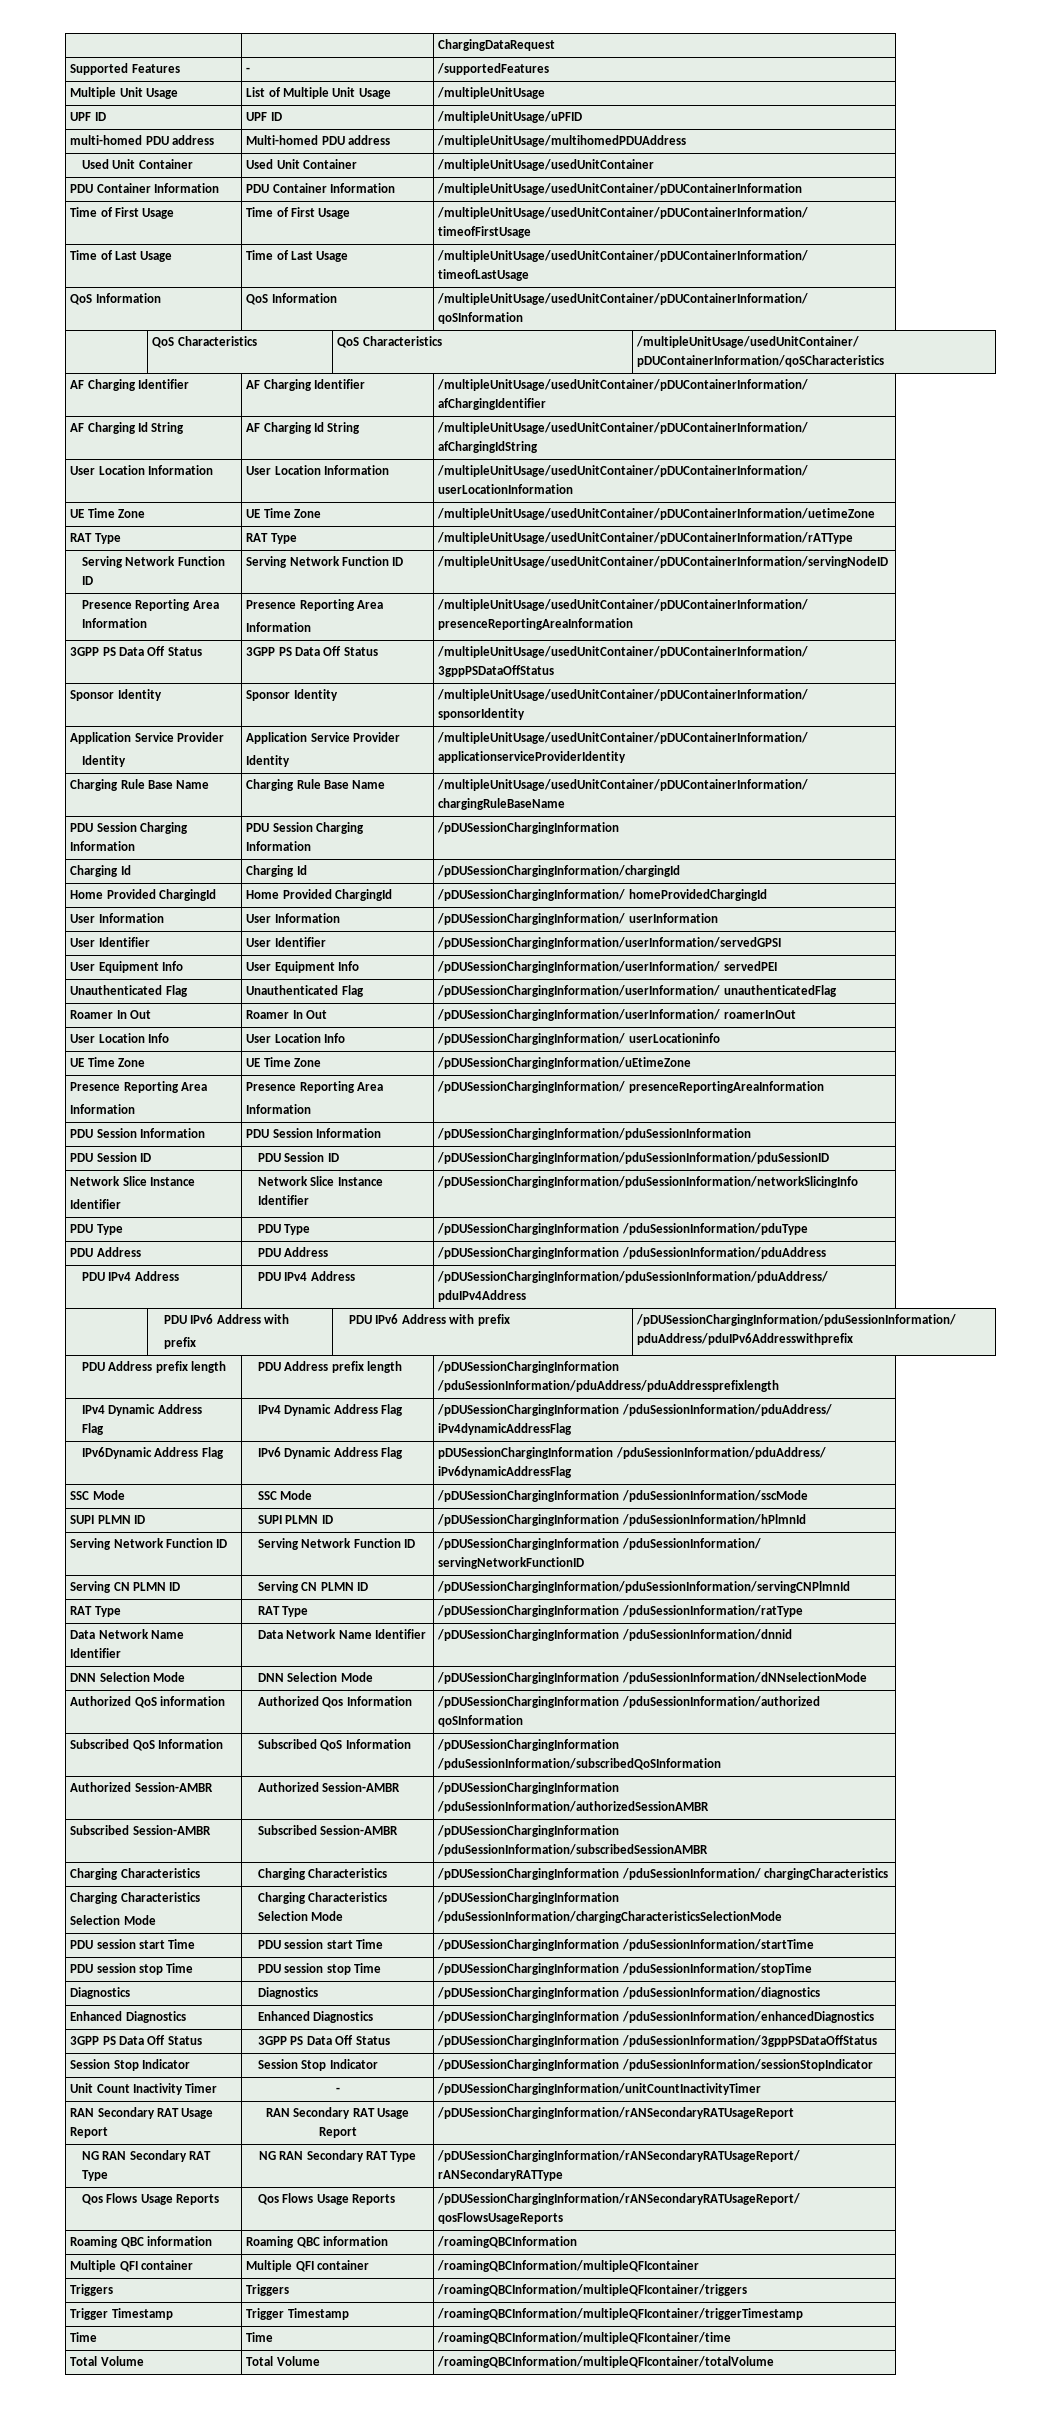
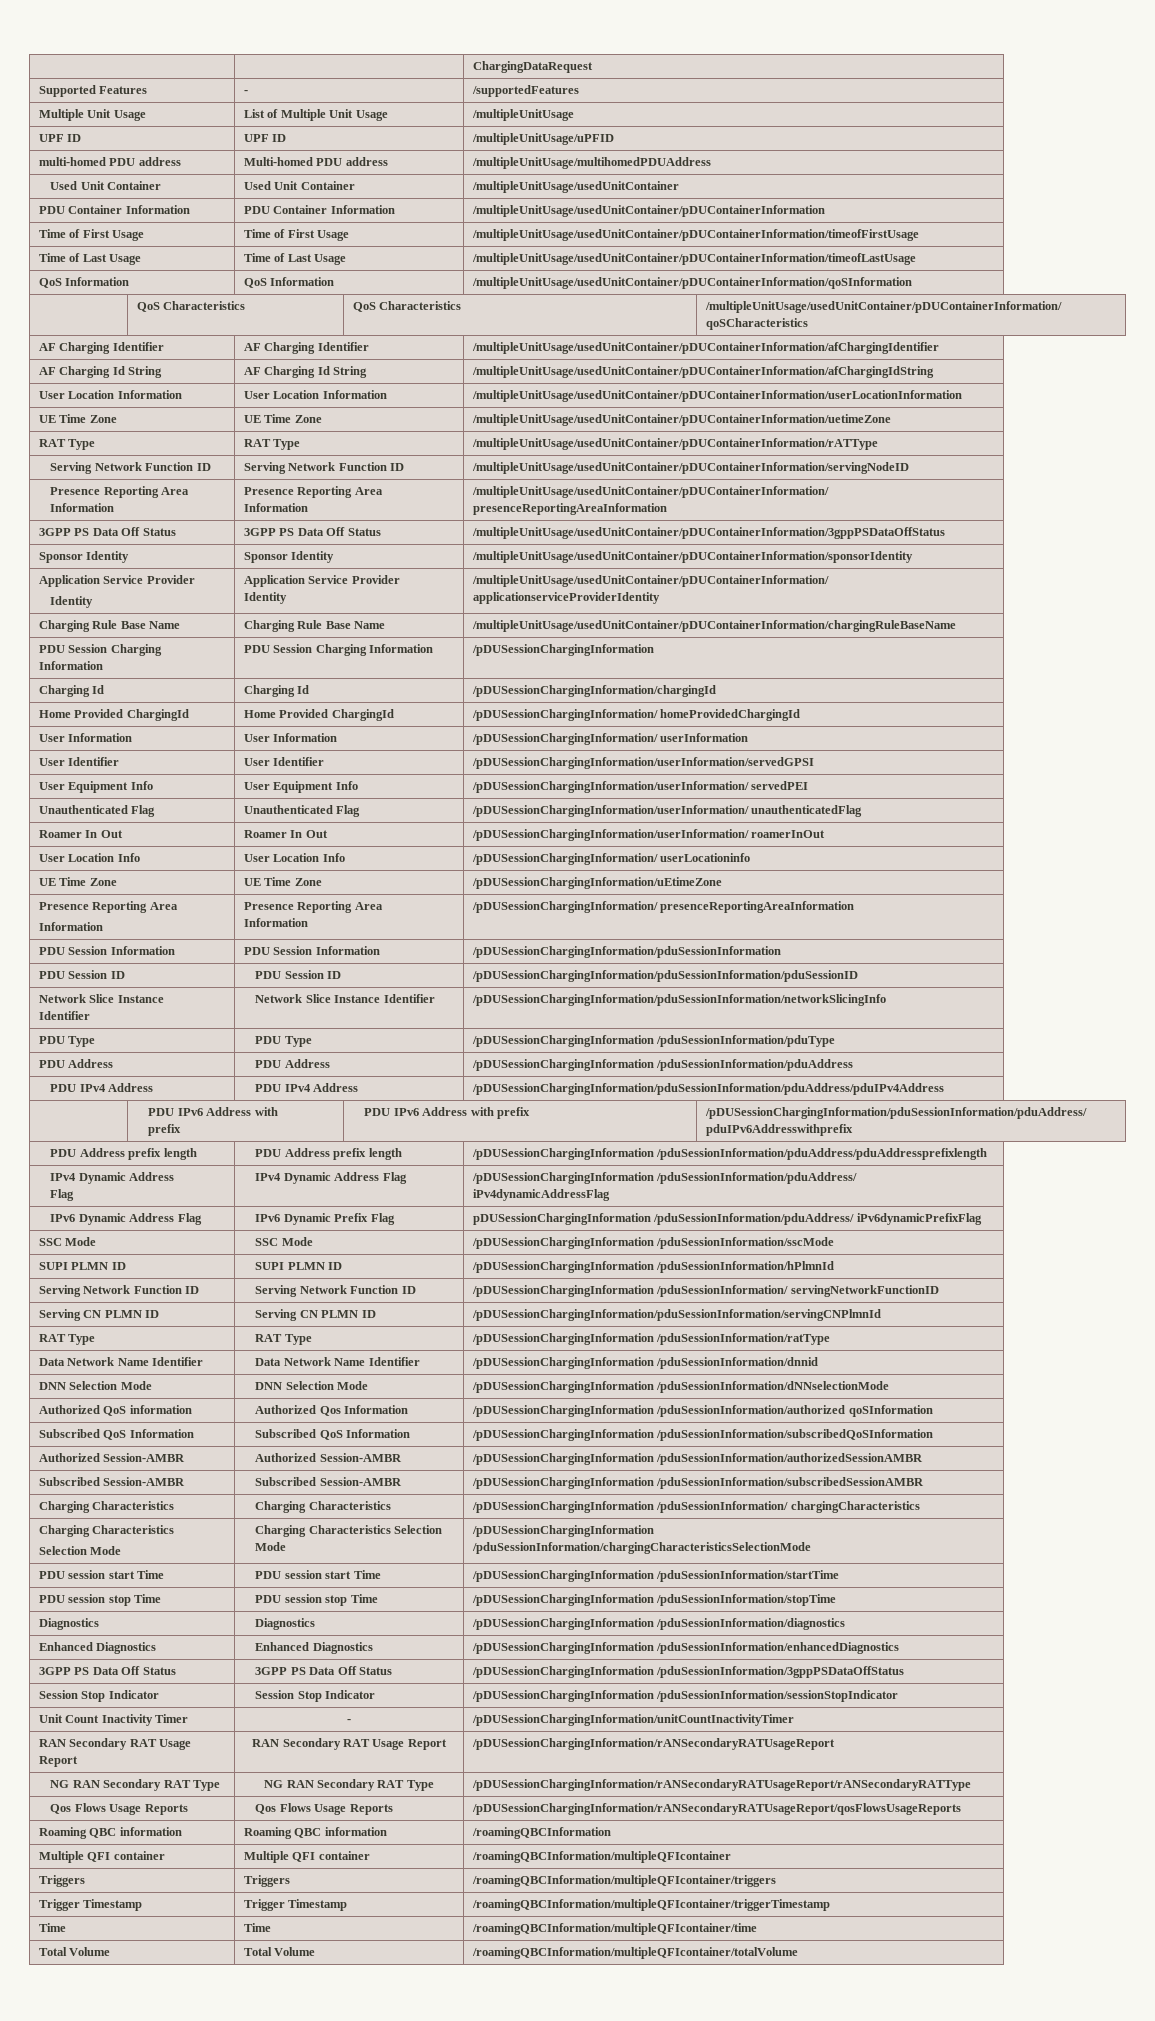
- IPv6Dynamic Address Flag | IPv6 Dynamic Address Flag | pDUSessionChargingInformation /pduSessionInformation/pduAddress/ iPv6dynamicAddressFlag
+ IPv6 Dynamic Address Flag | IPv6 Dynamic Prefix Flag | pDUSessionChargingInformation /pduSessionInformation/pduAddress/ iPv6dynamicPrefixFlag

